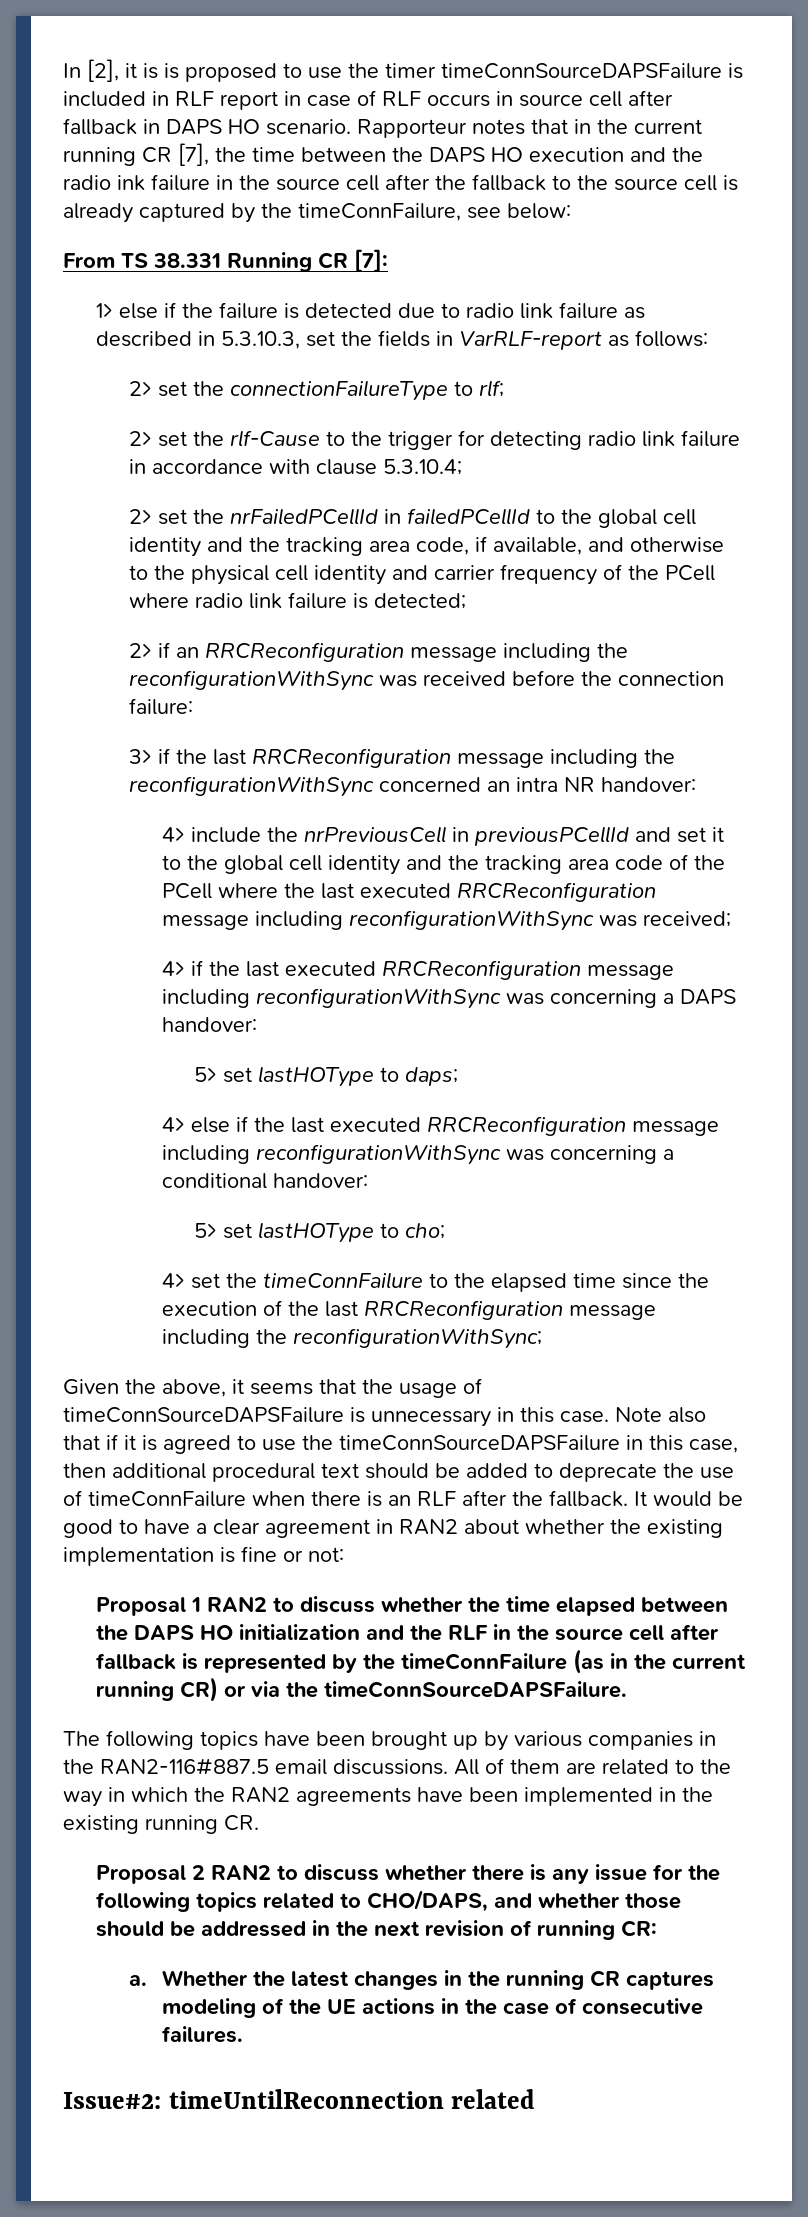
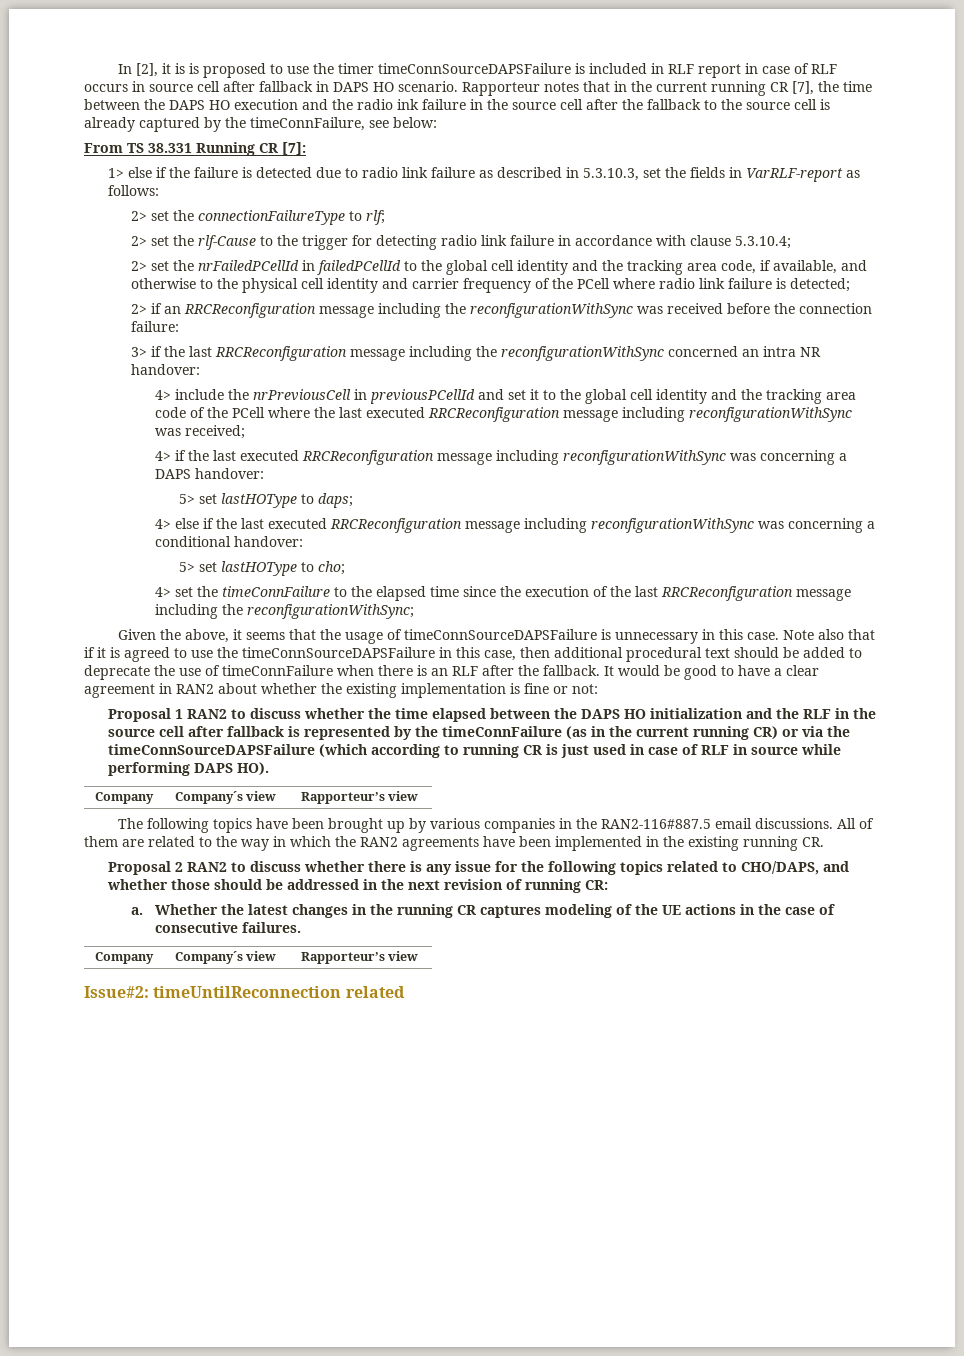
- Proposal 1 RAN2 to discuss whether the time elapsed between the DAPS HO initialization and the RLF in the source cell after fallback is represented by the timeConnFailure (as in the current running CR) or via the timeConnSourceDAPSFailure.
+ Proposal 1 RAN2 to discuss whether the time elapsed between the DAPS HO initialization and the RLF in the source cell after fallback is represented by the timeConnFailure (as in the current running CR) or via the timeConnSourceDAPSFailure (which according to running CR is just used in case of RLF in source while performing DAPS HO).
+ Company | Company´s view | Rapporteur’s view
  Whether the latest changes in the running CR captures modeling of the UE actions in the case of consecutive failures.
+ Company | Company´s view | Rapporteur’s view

